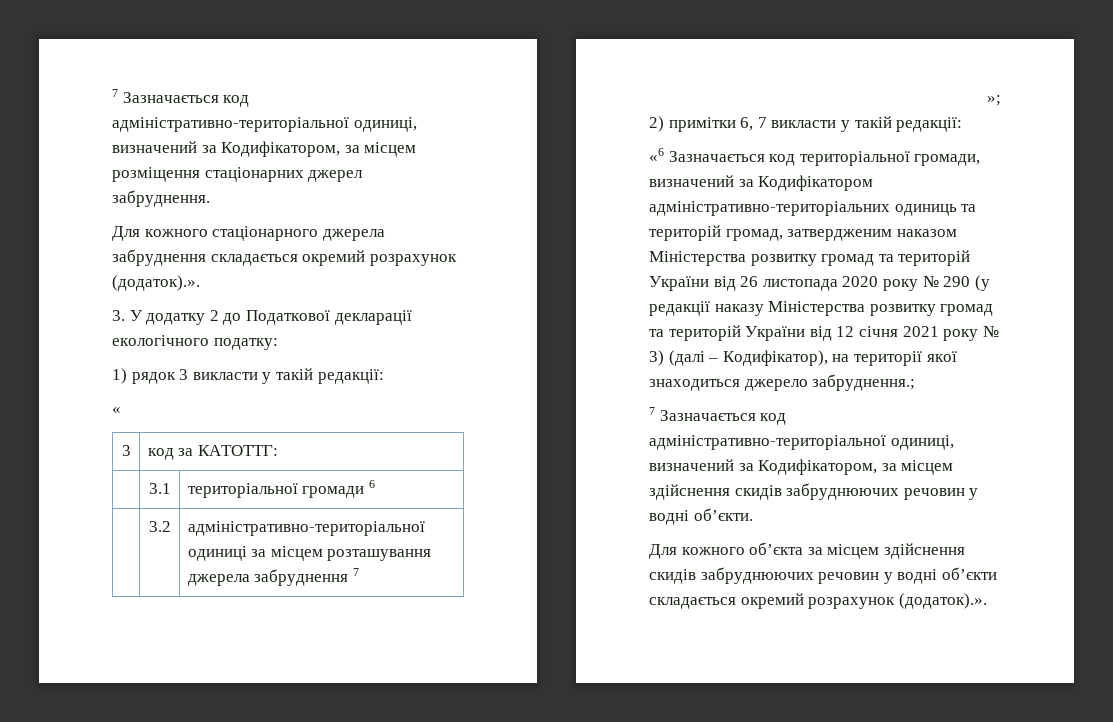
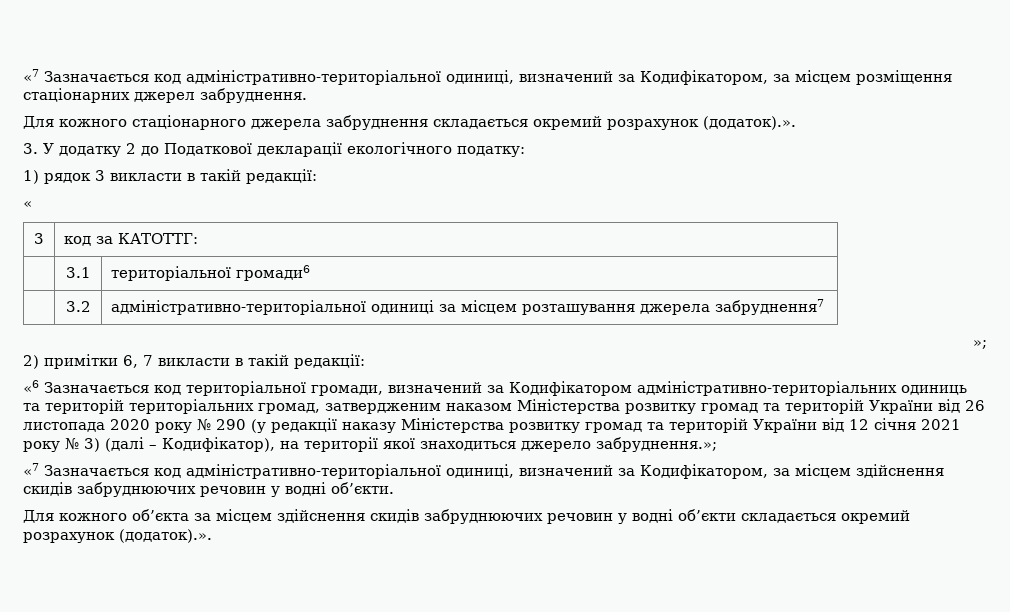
- 7 Зазначається код адміністративно-територіальної одиниці, визначений за Кодифікатором, за місцем розміщення стаціонарних джерел забруднення.
+ «7 Зазначається код адміністративно-територіальної одиниці, визначений за Кодифікатором, за місцем розміщення стаціонарних джерел забруднення.
- 1) рядок 3 викласти у такій редакції:
+ 1) рядок 3 викласти в такій редакції:
- | 3.1 | територіальної громади 6
+ | 3.1 | територіальної громади6
- | 3.2 | адміністративно-територіальної одиниці за місцем розташування джерела забруднення 7
+ | 3.2 | адміністративно-територіальної одиниці за місцем розташування джерела забруднення7
- 2) примітки 6, 7 викласти у такій редакції:
+ 2) примітки 6, 7 викласти в такій редакції:
- «6 Зазначається код територіальної громади, визначений за Кодифікатором адміністративно-територіальних одиниць та територій громад, затвердженим наказом Міністерства розвитку громад та територій України від 26 листопада 2020 року № 290 (у редакції наказу Міністерства розвитку громад та територій України від 12 січня 2021 року № 3) (далі – Кодифікатор), на території якої знаходиться джерело забруднення.;
- 7 Зазначається код адміністративно-територіальної одиниці, визначений за Кодифікатором, за місцем здійснення скидів забруднюючих речовин у водні об’єкти.
+ «6 Зазначається код територіальної громади, визначений за Кодифікатором адміністративно-територіальних одиниць та територій територіальних громад, затвердженим наказом Міністерства розвитку громад та територій України від 26 листопада 2020 року № 290 (у редакції наказу Міністерства розвитку громад та територій України від 12 січня 2021 року № 3) (далі – Кодифікатор), на території якої знаходиться джерело забруднення.»;
+ «7 Зазначається код адміністративно-територіальної одиниці, визначений за Кодифікатором, за місцем здійснення скидів забруднюючих речовин у водні об’єкти.

